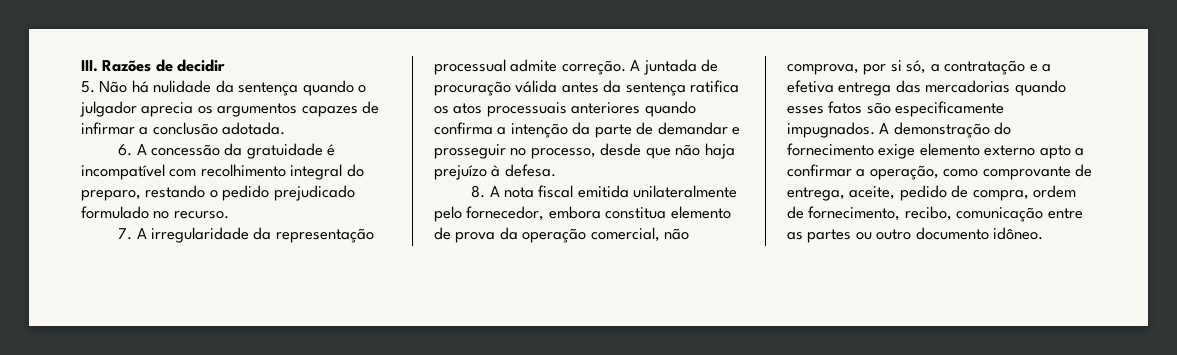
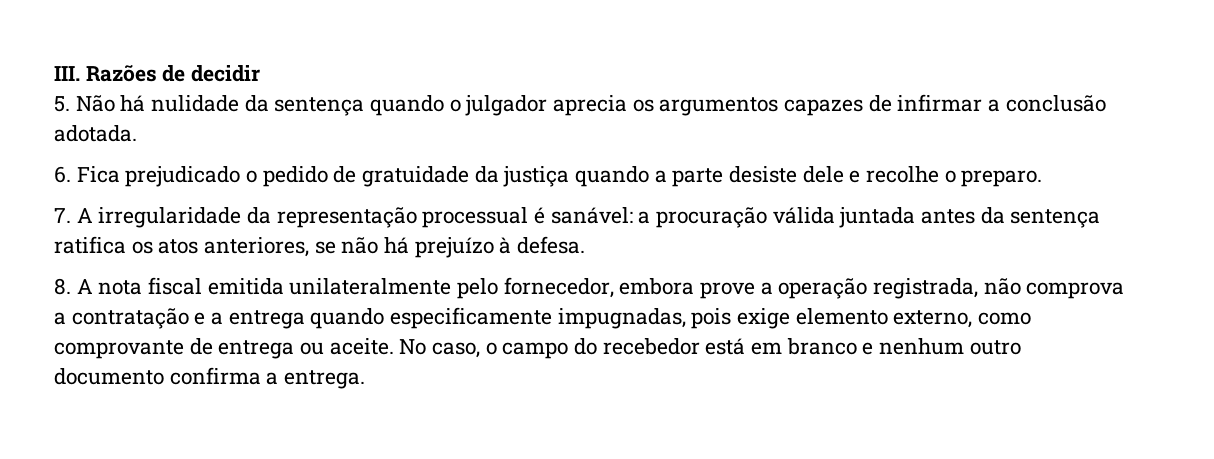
- 6. A concessão da gratuidade é incompatível com recolhimento integral do preparo, restando o pedido prejudicado formulado no recurso.
+ 6. Fica prejudicado o pedido de gratuidade da justiça quando a parte desiste dele e recolhe o preparo.
- 7. A irregularidade da representação processual admite correção. A juntada de procuração válida antes da sentença ratifica os atos processuais anteriores quando confirma a intenção da parte de demandar e prosseguir no processo, desde que não haja prejuízo à defesa.
+ 7. A irregularidade da representação processual é sanável: a procuração válida juntada antes da sentença ratifica os atos anteriores, se não há prejuízo à defesa.
- 8. A nota fiscal emitida unilateralmente pelo fornecedor, embora constitua elemento de prova da operação comercial, não comprova, por si só, a contratação e a efetiva entrega das mercadorias quando esses fatos são especificamente impugnados. A demonstração do fornecimento exige elemento externo apto a confirmar a operação, como comprovante de entrega, aceite, pedido de compra, ordem de fornecimento, recibo, comunicação entre as partes ou outro documento idôneo.
+ 8. A nota fiscal emitida unilateralmente pelo fornecedor, embora prove a operação registrada, não comprova a contratação e a entrega quando especificamente impugnadas, pois exige elemento externo, como comprovante de entrega ou aceite. No caso, o campo do recebedor está em branco e nenhum outro documento confirma a entrega.

